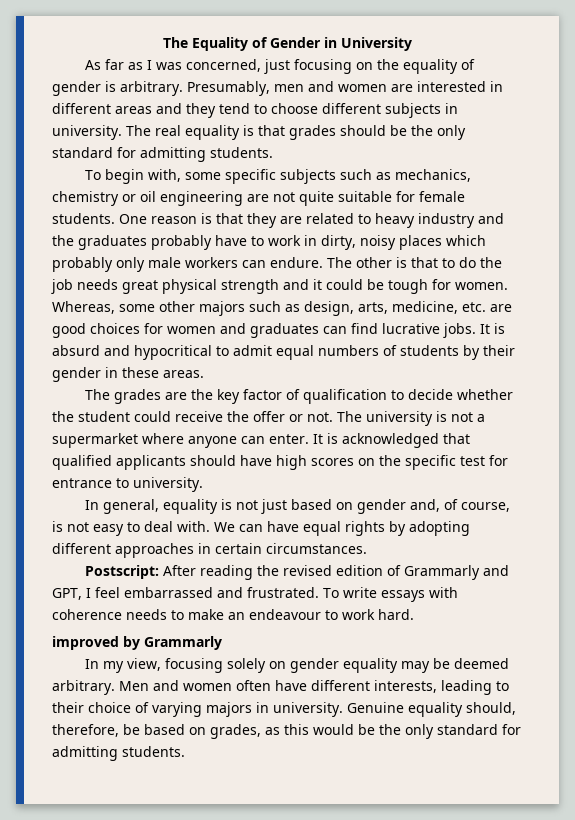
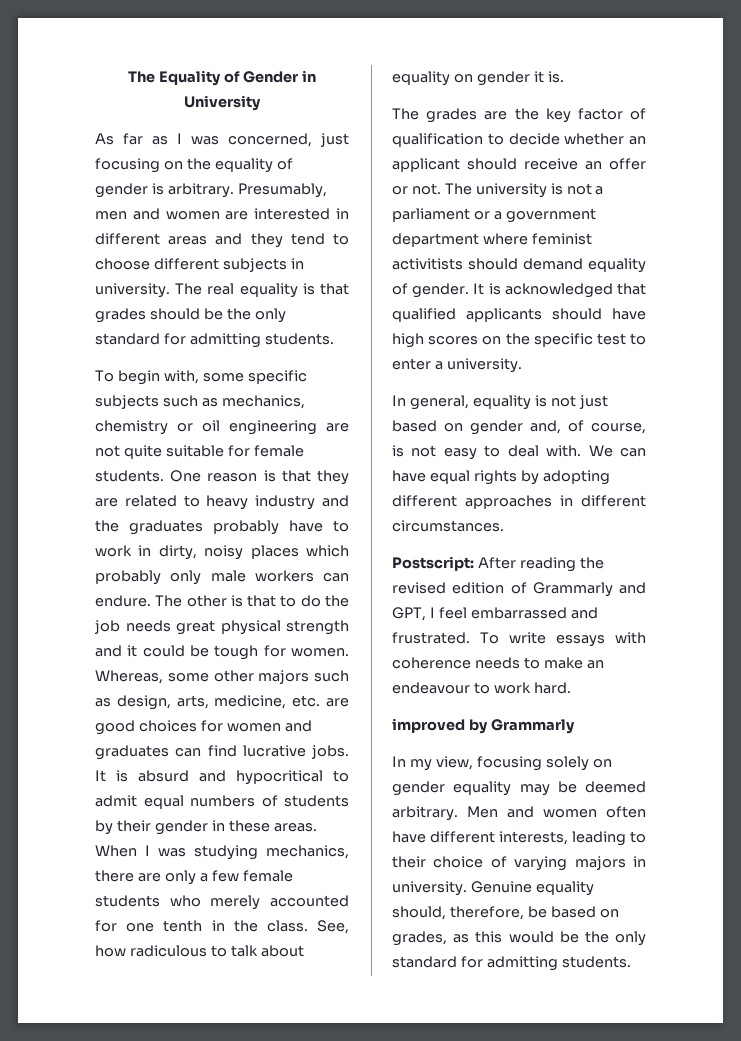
+ When I was studying mechanics, there are only a few female students who merely accounted for one tenth in the class. See, how radiculous to talk about equality on gender it is.
- The grades are the key factor of qualification to decide whether the student could receive the offer or not.
+ The grades are the key factor of qualification to decide whether an applicant should receive an offer or not.
- The university is not a supermarket where anyone can enter.
+ The university is not a parliament or a government department where feminist activitists should demand equality of gender.
- It is acknowledged that qualified applicants should have high scores on the specific test for entrance to university.
+ It is acknowledged that qualified applicants should have high scores on the specific test to enter a university.
- We can have equal rights by adopting different approaches in certain circumstances.
+ We can have equal rights by adopting different approaches in different circumstances.

